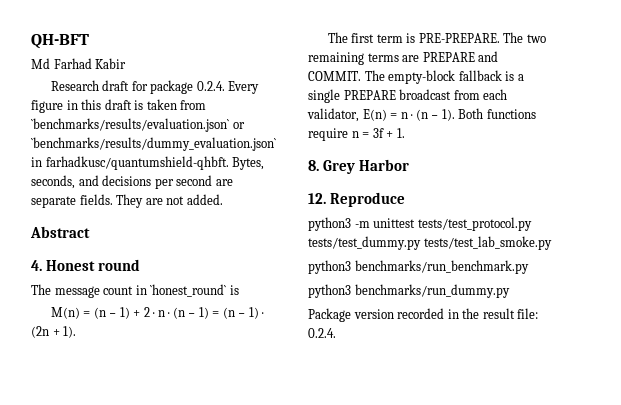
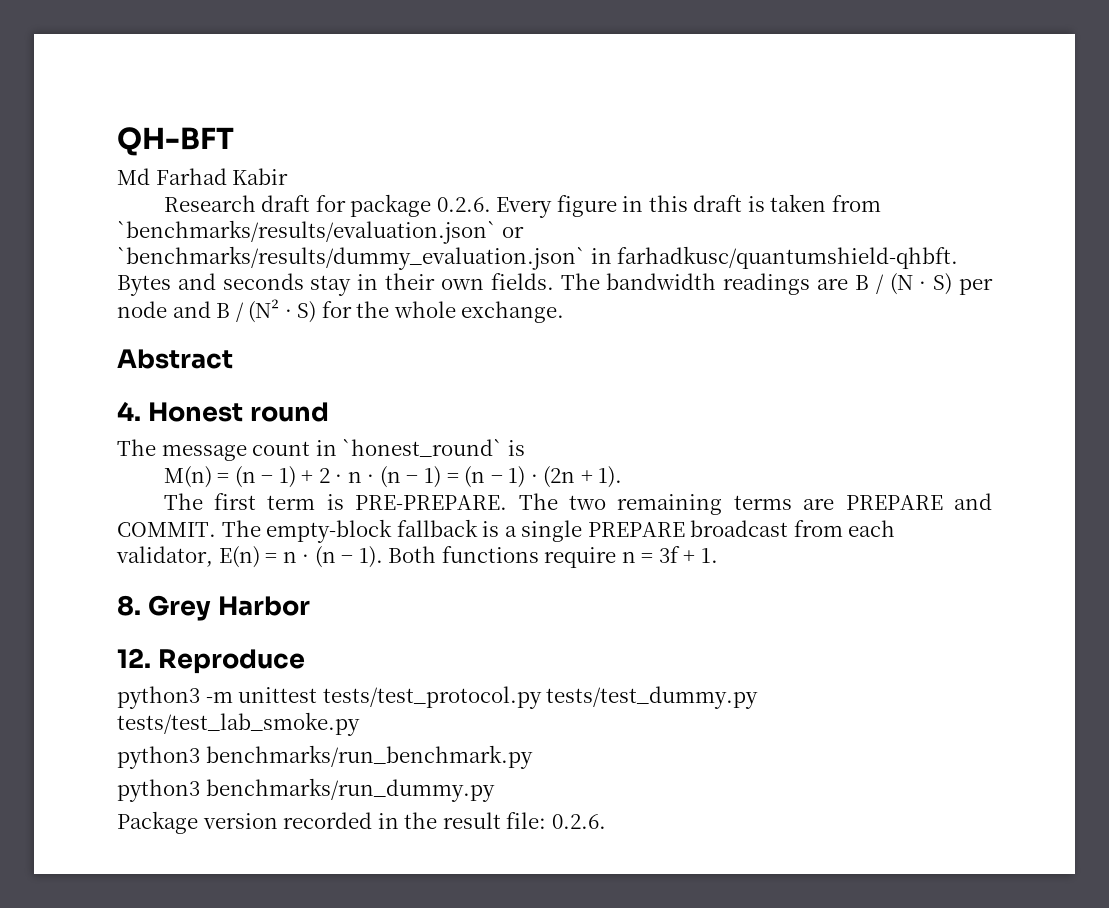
- Research draft for package 0.2.4. Every figure in this draft is taken from `benchmarks/results/evaluation.json` or `benchmarks/results/dummy_evaluation.json` in farhadkusc/quantumshield-qhbft.
+ Research draft for package 0.2.6. Every figure in this draft is taken from `benchmarks/results/evaluation.json` or `benchmarks/results/dummy_evaluation.json` in farhadkusc/quantumshield-qhbft.
- Bytes, seconds, and decisions per second are separate fields. They are not added.
+ Bytes and seconds stay in their own fields. The bandwidth readings are B / (N · S) per node and B / (N² · S) for the whole exchange.
- Package version recorded in the result file: 0.2.4.
+ Package version recorded in the result file: 0.2.6.

